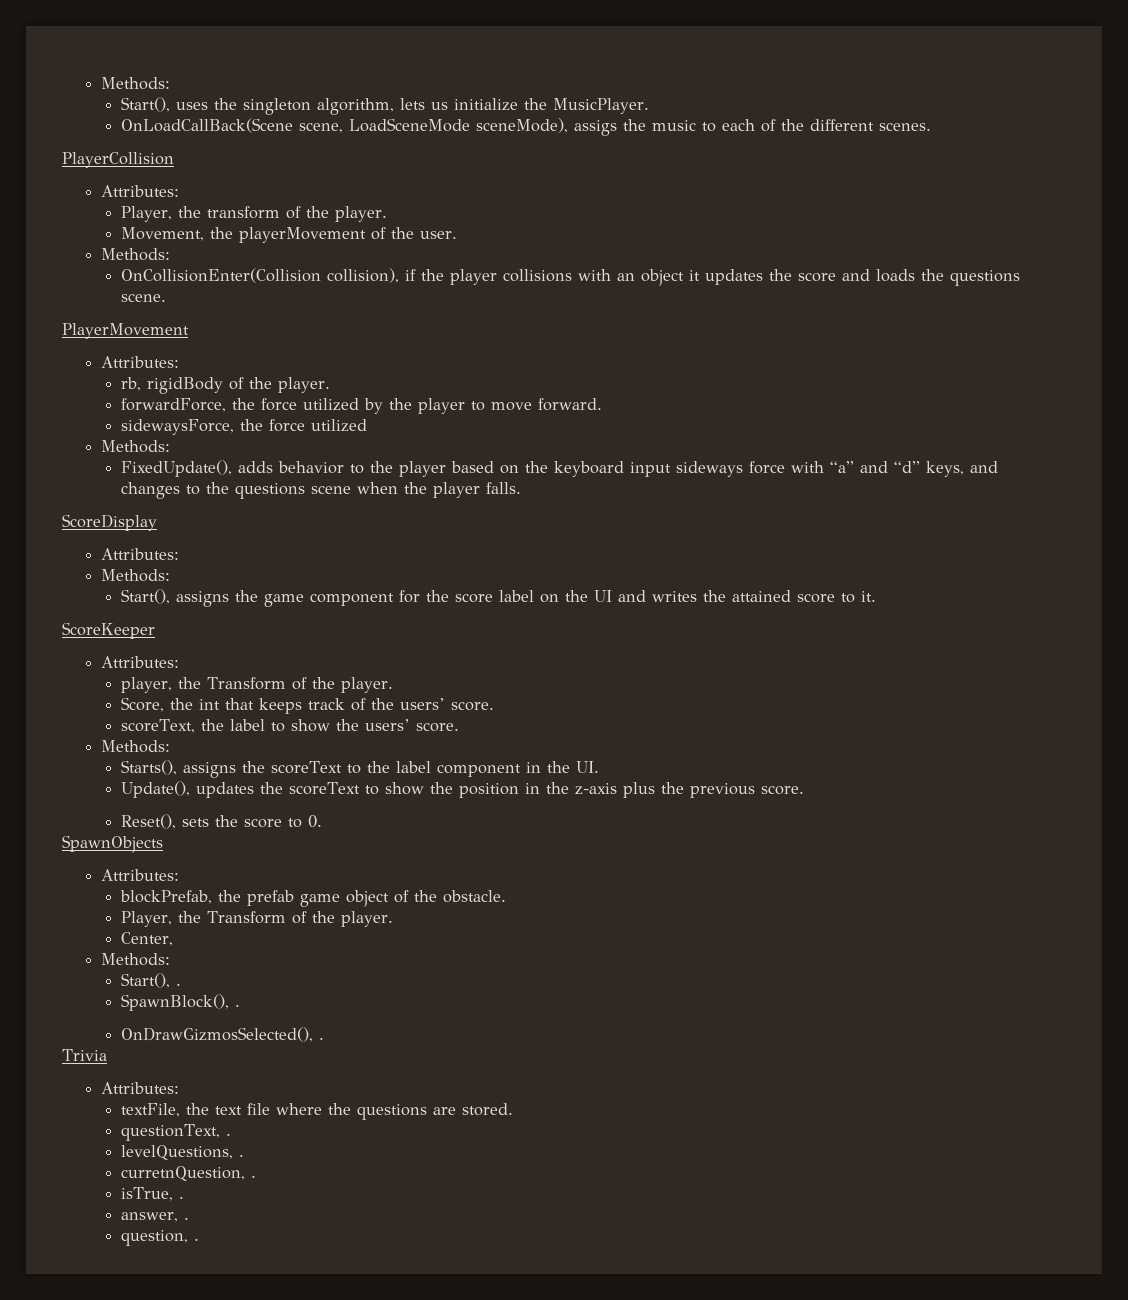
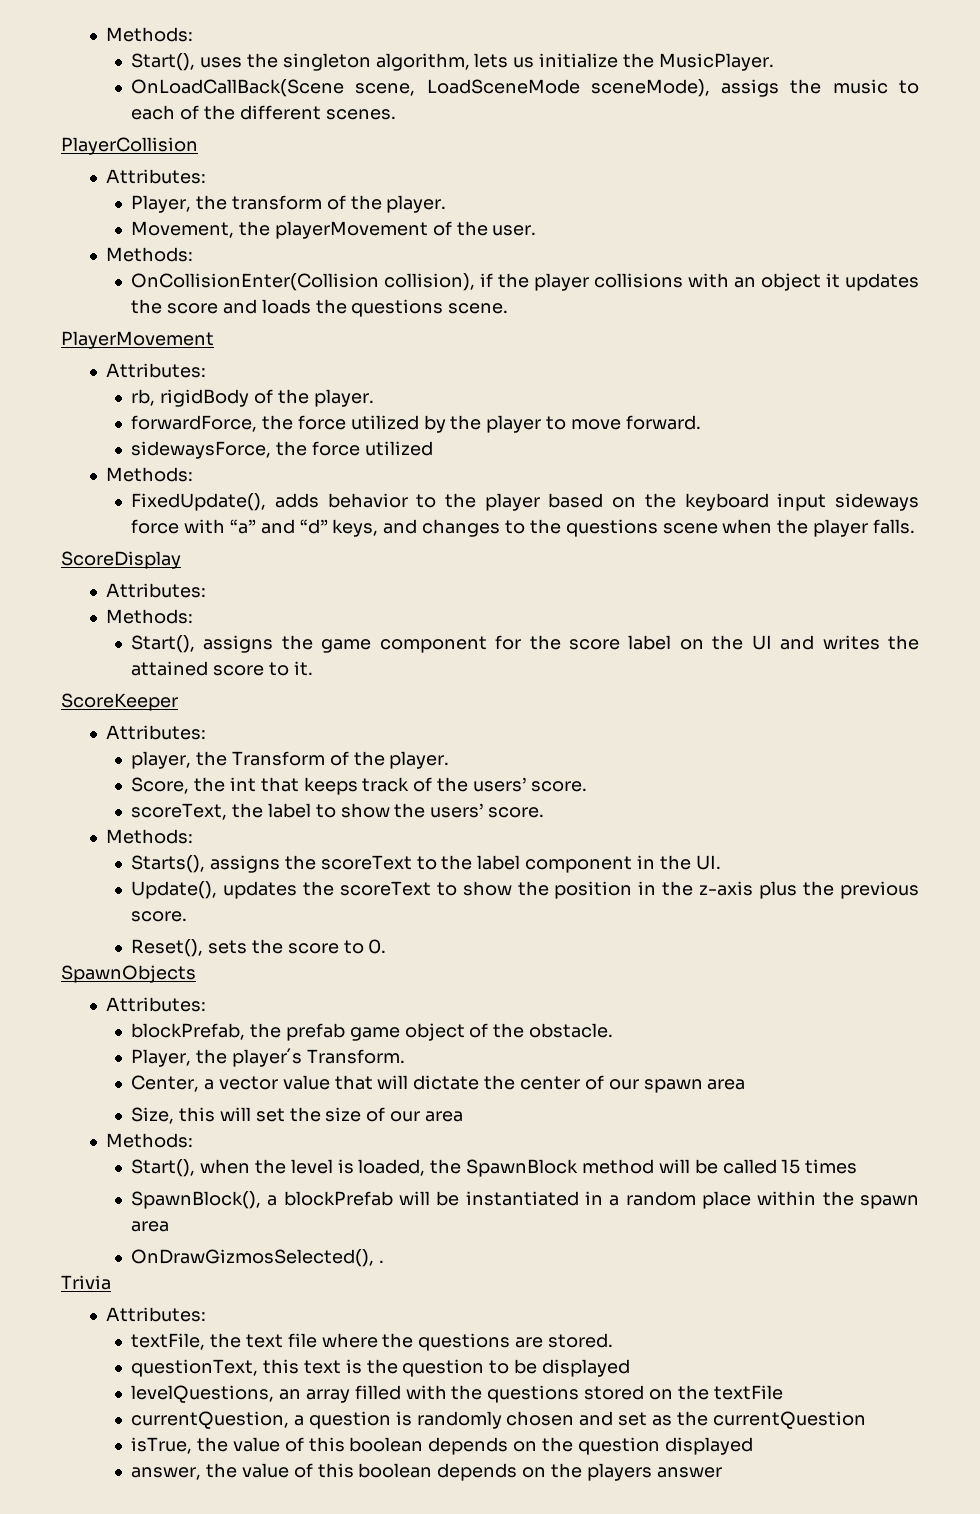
- Player, the Transform of the player.
- Center,
+ Player, the player´s Transform.
+ Center, a vector value that will dictate the center of our spawn area
+ Size, this will set the size of our area
  Methods:
- Start(), .
- SpawnBlock(), .
+ Start(), when the level is loaded, the SpawnBlock method will be called 15 times
+ SpawnBlock(), a blockPrefab will be instantiated in a random place within the spawn area
- questionText, .
- levelQuestions, .
- curretnQuestion, .
- isTrue, .
- answer, .
- question, .
+ questionText, this text is the question to be displayed
+ levelQuestions, an array filled with the questions stored on the textFile
+ currentQuestion, a question is randomly chosen and set as the currentQuestion
+ isTrue, the value of this boolean depends on the question displayed
+ answer, the value of this boolean depends on the players answer

